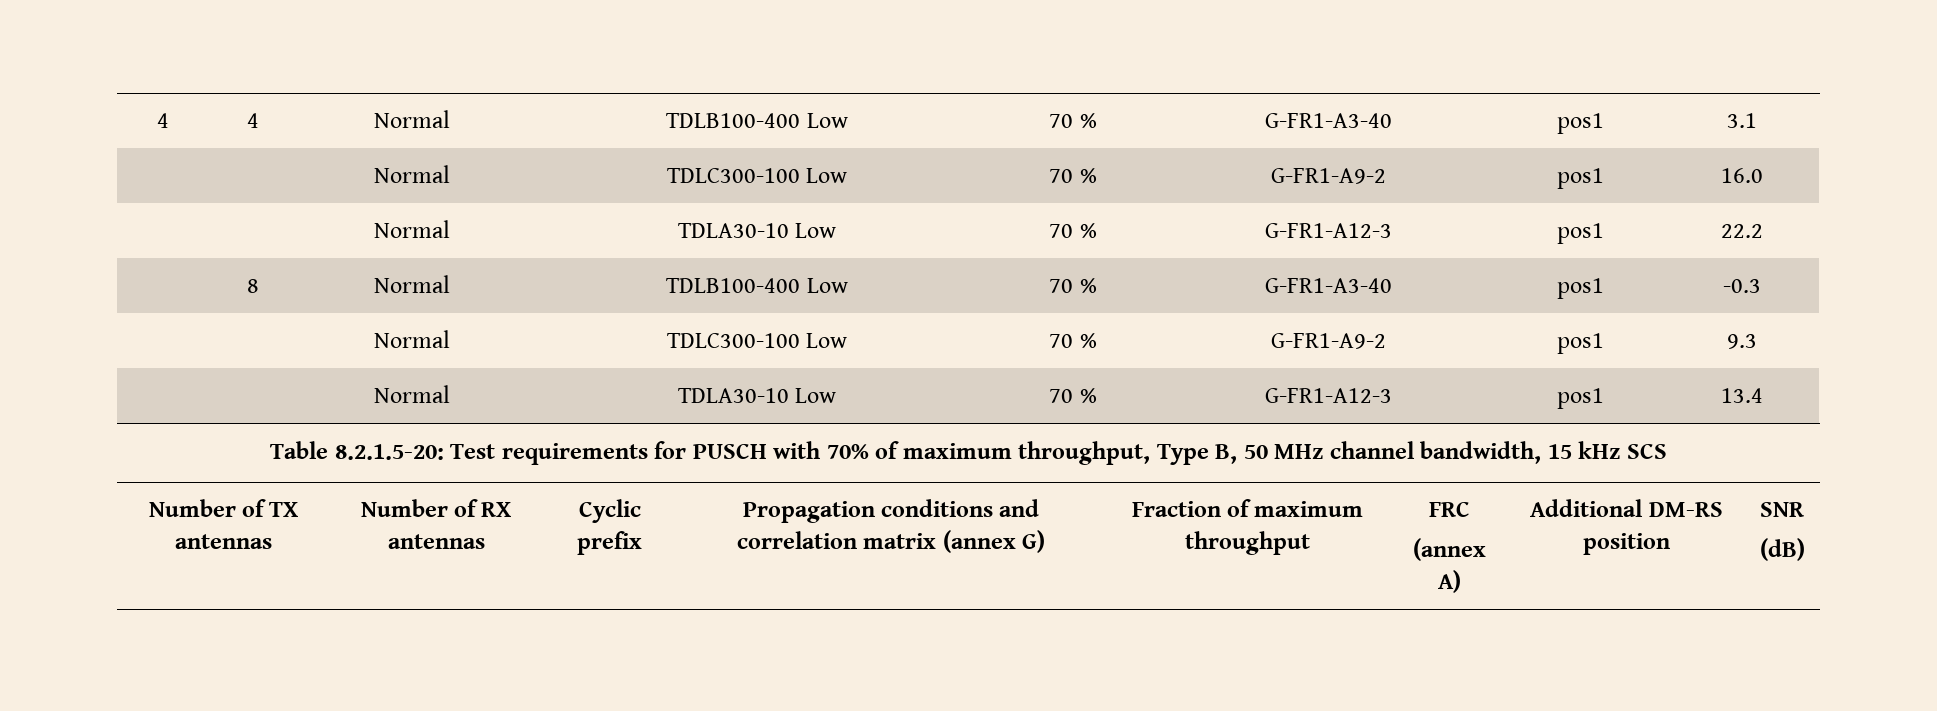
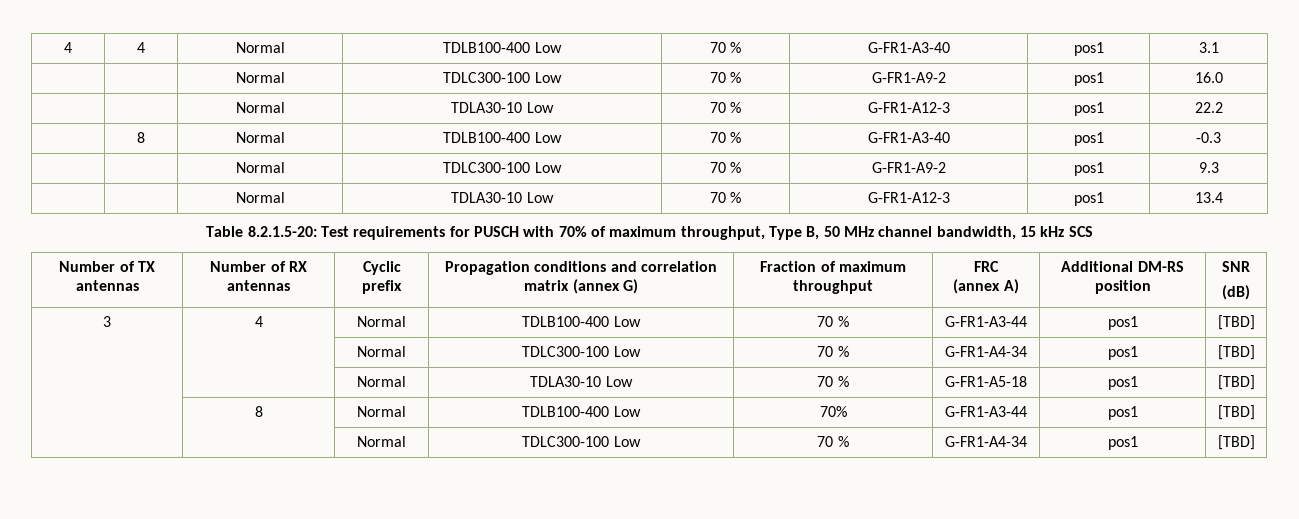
+ 3 | 4 | Normal | TDLB100-400 Low | 70 % | G-FR1-A3-44 | pos1 | [TBD]
+ | | Normal | TDLC300-100 Low | 70 % | G-FR1-A4-34 | pos1 | [TBD]
+ | | Normal | TDLA30-10 Low | 70 % | G-FR1-A5-18 | pos1 | [TBD]
+ | 8 | Normal | TDLB100-400 Low | 70% | G-FR1-A3-44 | pos1 | [TBD]
+ | | Normal | TDLC300-100 Low | 70 % | G-FR1-A4-34 | pos1 | [TBD]

